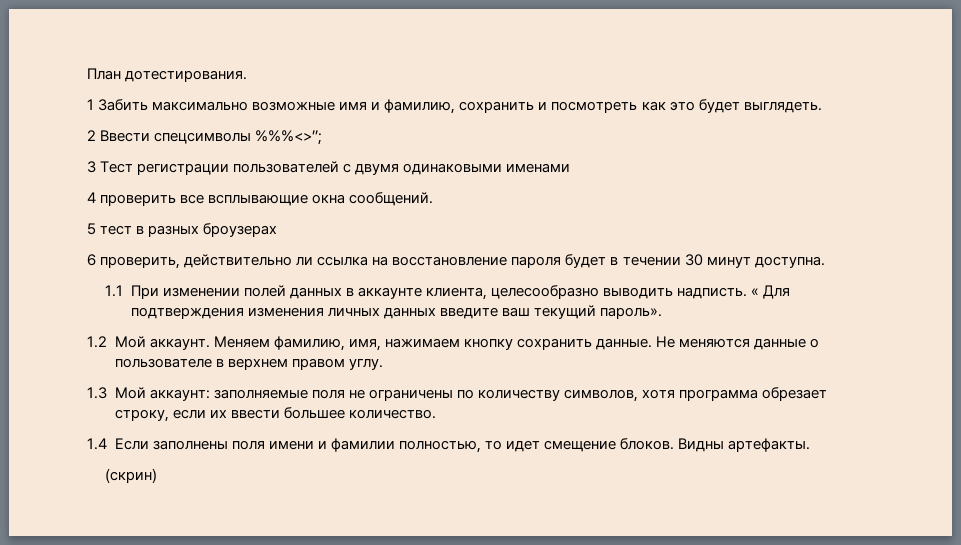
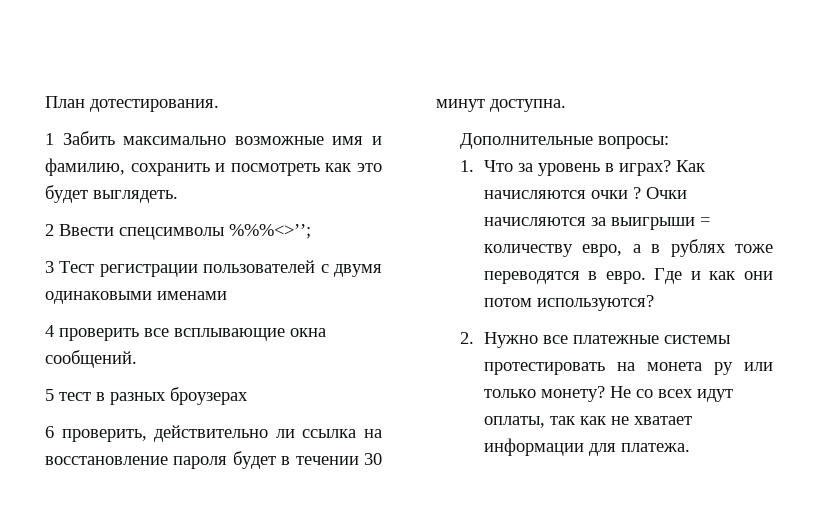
- 1.1 При изменении полей данных в аккаунте клиента, целесообразно выводить надписть. « Для подтверждения изменения личных данных введите ваш текущий пароль».
- 1.2 Мой аккаунт. Меняем фамилию, имя, нажимаем кнопку сохранить данные. Не меняются данные о пользователе в верхнем правом углу.
- 1.3 Мой аккаунт: заполняемые поля не ограничены по количеству символов, хотя программа обрезает строку, если их ввести большее количество.
- 1.4 Если заполнены поля имени и фамилии полностью, то идет смещение блоков. Видны артефакты.
- (скрин)
+ Дополнительные вопросы:
+ 1. Что за уровень в играх? Как начисляются очки ? Очки начисляются за выигрыши = количеству евро, а в рублях тоже переводятся в евро. Где и как они потом используются?
+ 2. Нужно все платежные системы протестировать на монета ру или только монету? Не со всех идут оплаты, так как не хватает информации для платежа.

